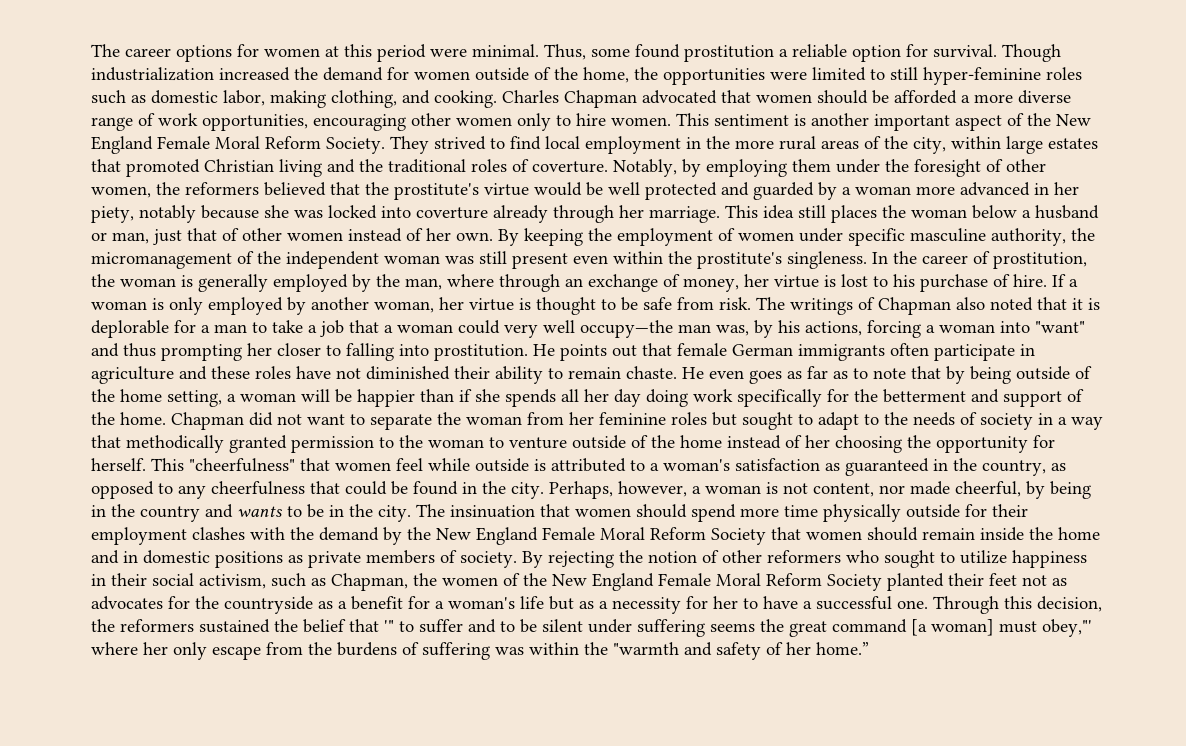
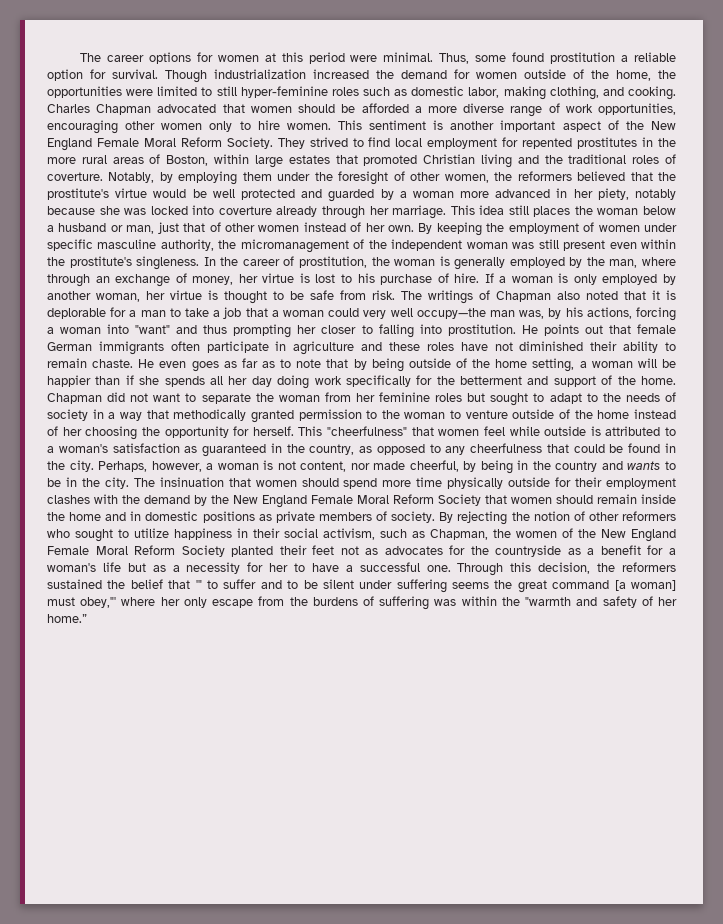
- They strived to find local employment in the more rural areas of the city, within large estates that promoted Christian living and the traditional roles of coverture.
+ They strived to find local employment for repented prostitutes in the more rural areas of Boston, within large estates that promoted Christian living and the traditional roles of coverture.

